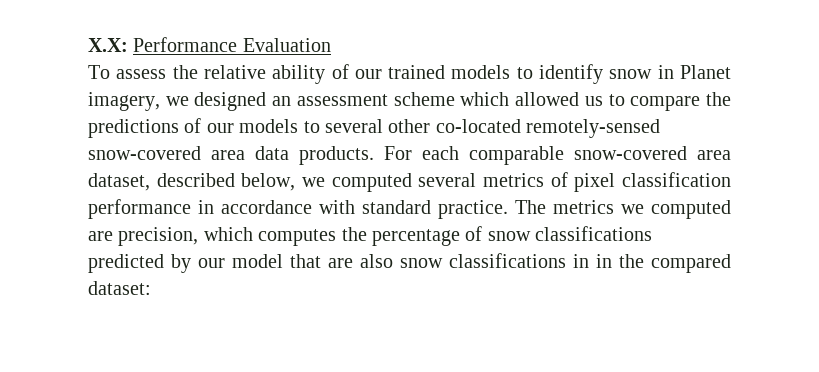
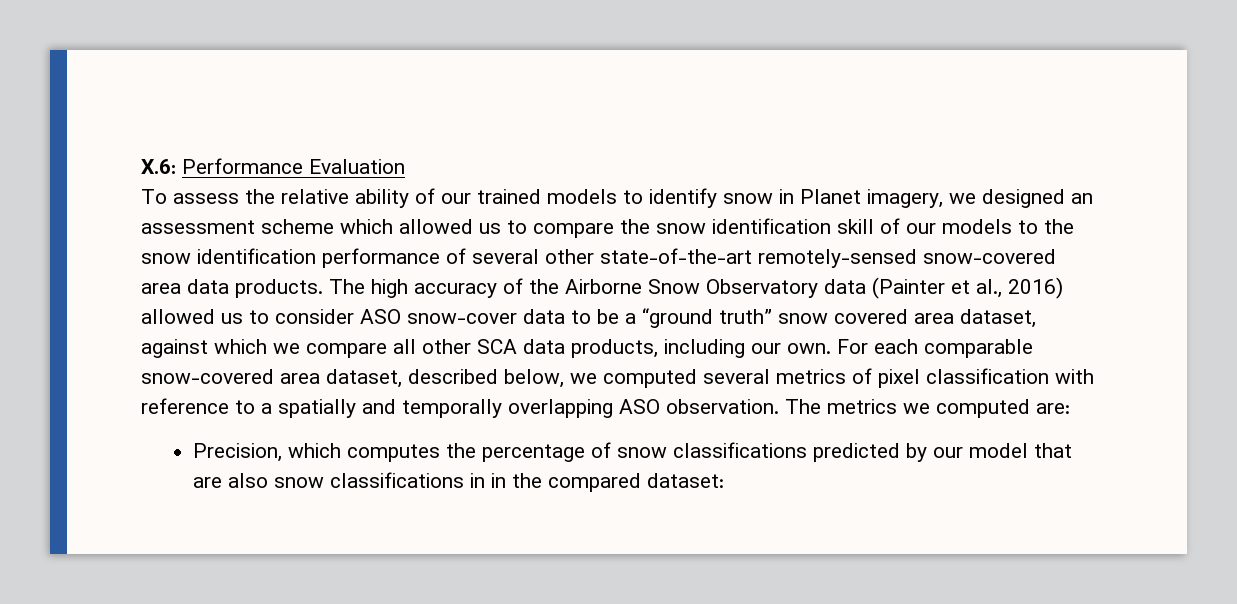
- X.X: Performance Evaluation
+ X.6: Performance Evaluation
- To assess the relative ability of our trained models to identify snow in Planet imagery, we designed an assessment scheme which allowed us to compare the predictions of our models to several other co-located remotely-sensed snow-covered area data products.
+ To assess the relative ability of our trained models to identify snow in Planet imagery, we designed an assessment scheme which allowed us to compare the snow identification skill of our models to the snow identification performance of several other state-of-the-art remotely-sensed snow-covered area data products.
+ The high accuracy of the Airborne Snow Observatory data (Painter et al., 2016) allowed us to consider ASO snow-cover data to be a “ground truth” snow covered area dataset, against which we compare all other SCA data products, including our own.
- For each comparable snow-covered area dataset, described below, we computed several metrics of pixel classification performance in accordance with standard practice.
+ For each comparable snow-covered area dataset, described below, we computed several metrics of pixel classification with reference to a spatially and temporally overlapping ASO observation.
- The metrics we computed are precision, which computes the percentage of snow classifications predicted by our model that are also snow classifications in in the compared dataset:
+ The metrics we computed are:
+ Precision, which computes the percentage of snow classifications predicted by our model that are also snow classifications in in the compared dataset:

